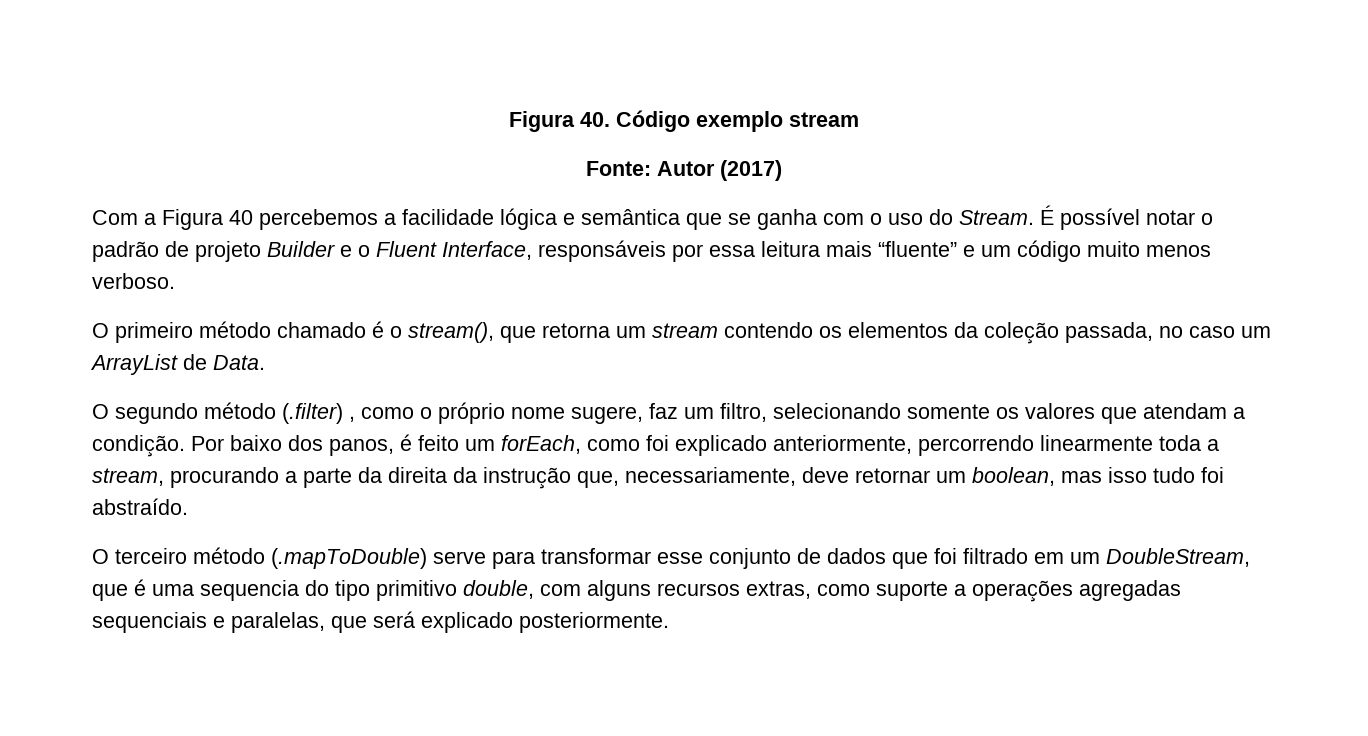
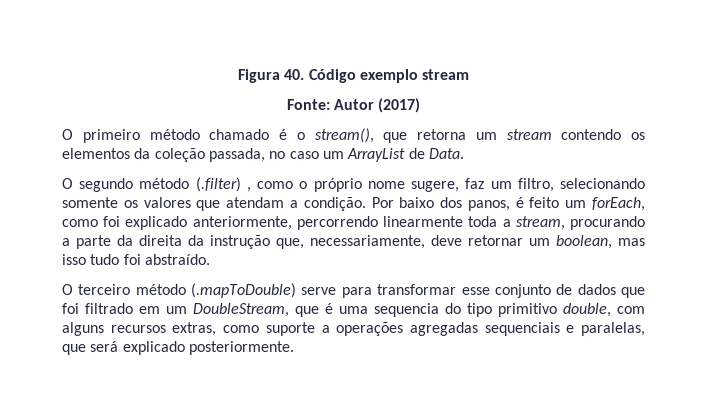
- Com a Figura 40 percebemos a facilidade lógica e semântica que se ganha com o uso do Stream. É possível notar o padrão de projeto Builder e o Fluent Interface, responsáveis por essa leitura mais “fluente” e um código muito menos verboso.

